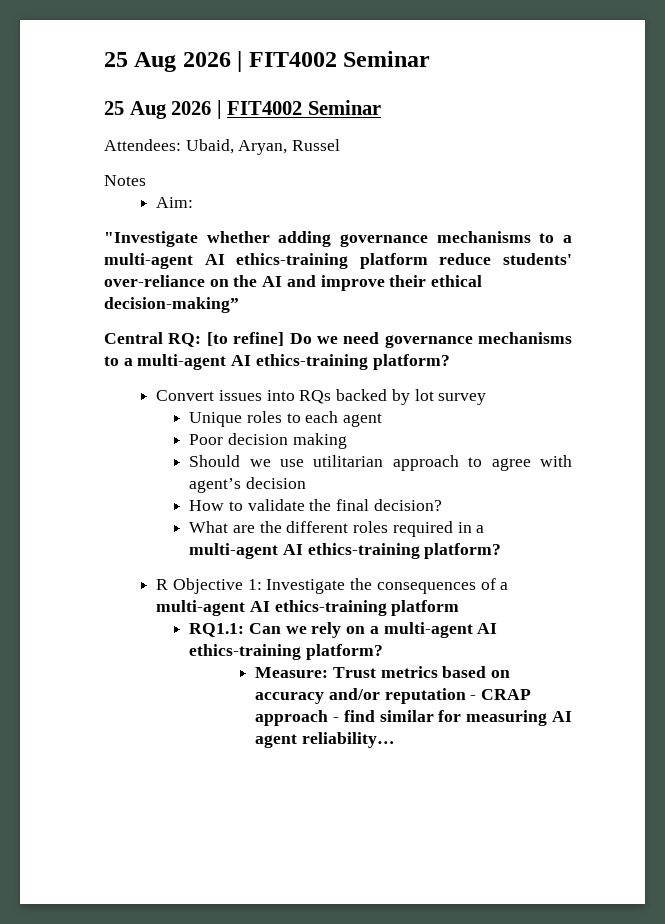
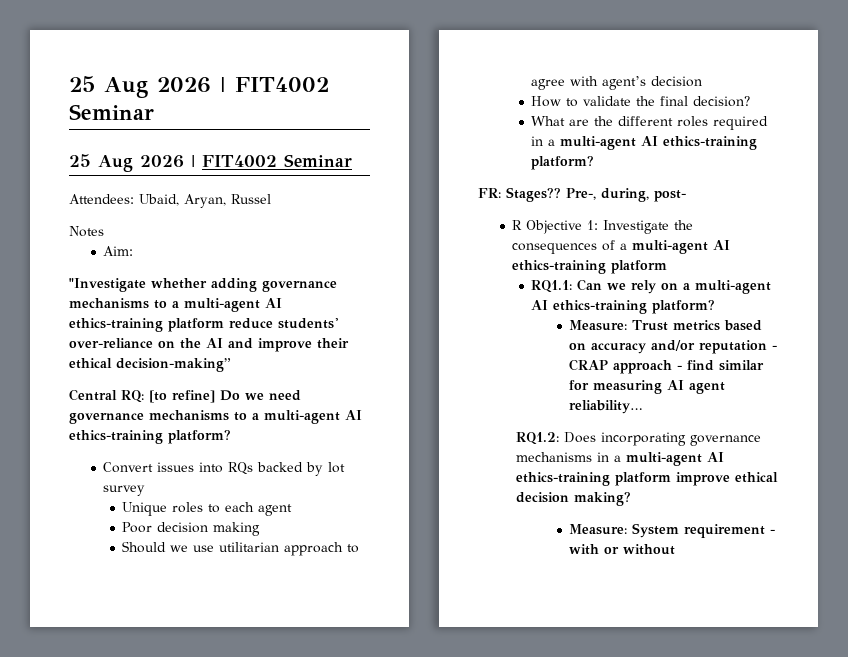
+ FR: Stages?? Pre-, during, post-
+ RQ1.2: Does incorporating governance mechanisms in a multi-agent AI ethics-training platform improve ethical decision making?
+ Measure: System requirement - with or without

